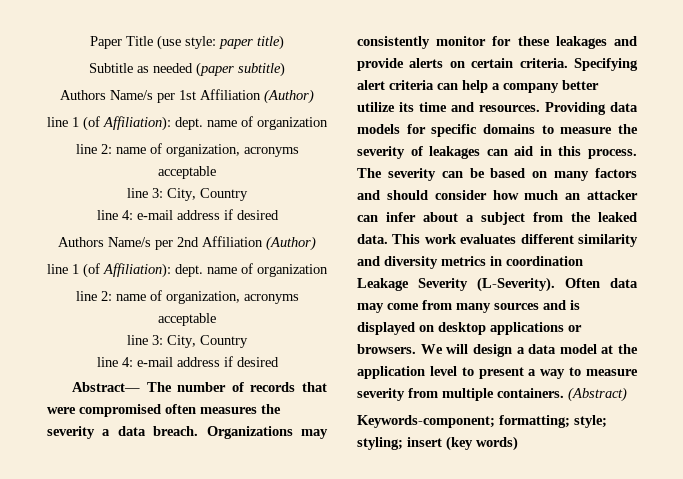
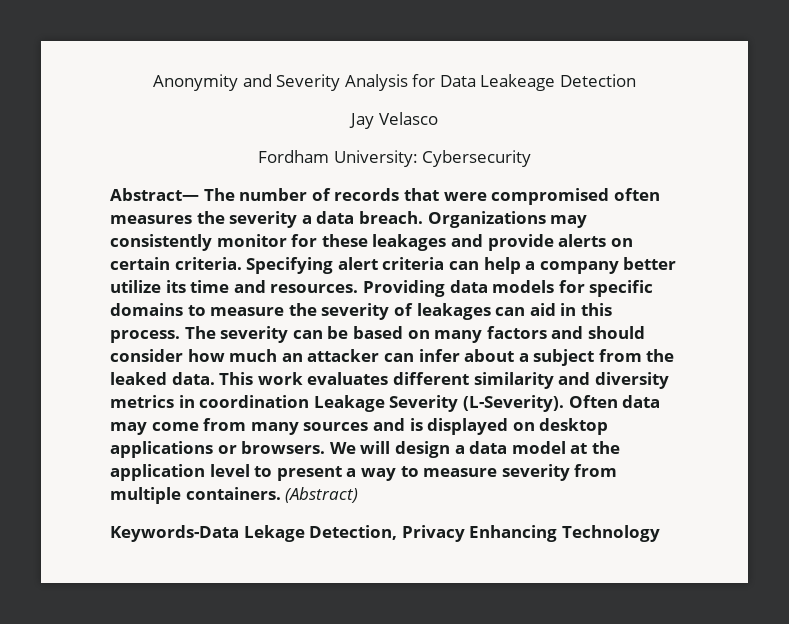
- Paper Title (use style: paper title)
- Subtitle as needed (paper subtitle)
- Authors Name/s per 1st Affiliation (Author)
- line 1 (of Affiliation): dept. name of organization
- line 2: name of organization, acronyms acceptable
- line 3: City, Country
- line 4: e-mail address if desired
- Authors Name/s per 2nd Affiliation (Author)
- line 1 (of Affiliation): dept. name of organization
- line 2: name of organization, acronyms acceptable
- line 3: City, Country
- line 4: e-mail address if desired
+ Anonymity and Severity Analysis for Data Leakeage Detection
+ Jay Velasco
+ Fordham University: Cybersecurity
- Keywords-component; formatting; style; styling; insert (key words)
+ Keywords-Data Lekage Detection, Privacy Enhancing Technology

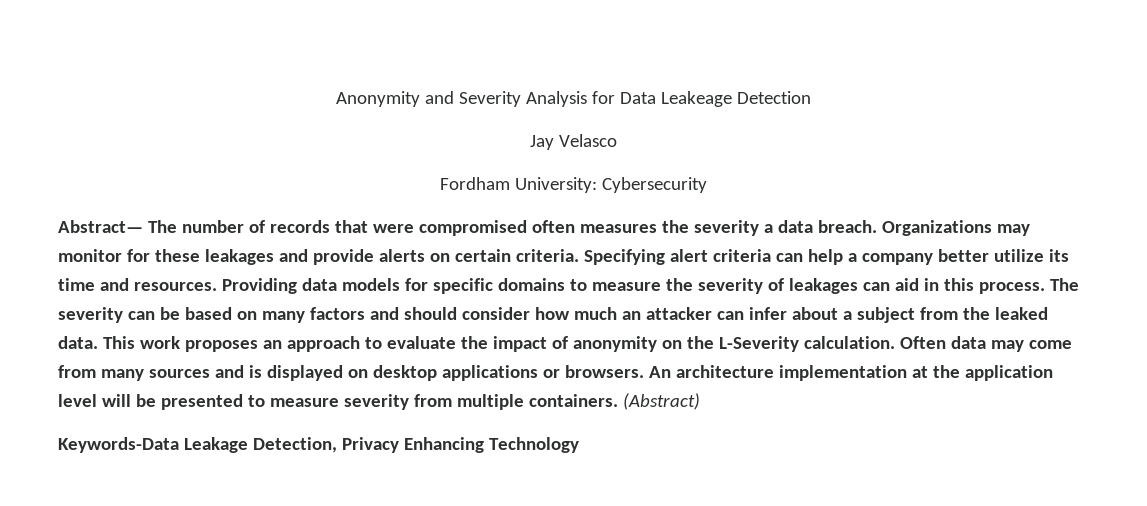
- Organizations may consistently monitor for these leakages and provide alerts on certain criteria.
+ Organizations may monitor for these leakages and provide alerts on certain criteria.
- This work evaluates different similarity and diversity metrics in coordination Leakage Severity (L-Severity).
+ This work proposes an approach to evaluate the impact of anonymity on the L-Severity calculation.
- We will design a data model at the application level to present a way to measure severity from multiple containers.
+ An architecture implementation at the application level will be presented to measure severity from multiple containers.
- Keywords-Data Lekage Detection, Privacy Enhancing Technology
+ Keywords-Data Leakage Detection, Privacy Enhancing Technology

